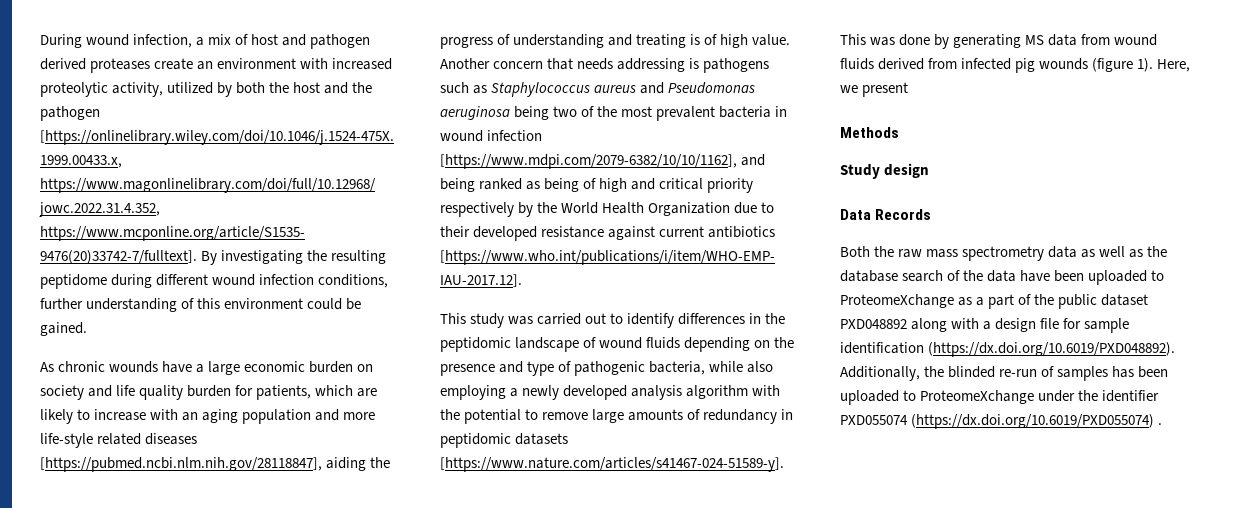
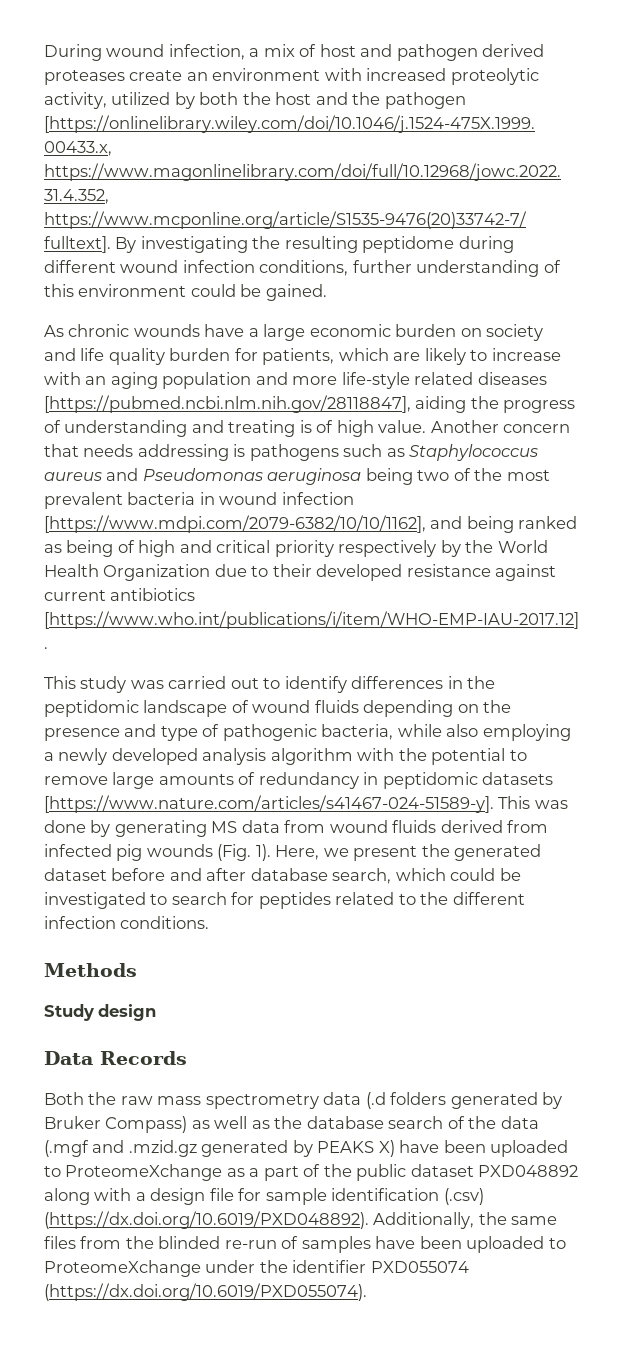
- This study was carried out to identify differences in the peptidomic landscape of wound fluids depending on the presence and type of pathogenic bacteria, while also employing a newly developed analysis algorithm with the potential to remove large amounts of redundancy in peptidomic datasets [https://www.nature.com/articles/s41467-024-51589-y]. This was done by generating MS data from wound fluids derived from infected pig wounds (figure 1).
+ This study was carried out to identify differences in the peptidomic landscape of wound fluids depending on the presence and type of pathogenic bacteria, while also employing a newly developed analysis algorithm with the potential to remove large amounts of redundancy in peptidomic datasets [https://www.nature.com/articles/s41467-024-51589-y]. This was done by generating MS data from wound fluids derived from infected pig wounds (Fig. 1).
- Here, we present
+ Here, we present the generated dataset before and after database search, which could be investigated to search for peptides related to the different infection conditions.
- Both the raw mass spectrometry data as well as the database search of the data have been uploaded to ProteomeXchange as a part of the public dataset PXD048892 along with a design file for sample identification (https://dx.doi.org/10.6019/PXD048892). Additionally, the blinded re-run of samples has been uploaded to ProteomeXchange under the identifier PXD055074 (https://dx.doi.org/10.6019/PXD055074) .
+ Both the raw mass spectrometry data (.d folders generated by Bruker Compass) as well as the database search of the data (.mgf and .mzid.gz generated by PEAKS X) have been uploaded to ProteomeXchange as a part of the public dataset PXD048892 along with a design file for sample identification (.csv) (https://dx.doi.org/10.6019/PXD048892). Additionally, the same files from the blinded re-run of samples have been uploaded to ProteomeXchange under the identifier PXD055074 (https://dx.doi.org/10.6019/PXD055074).

